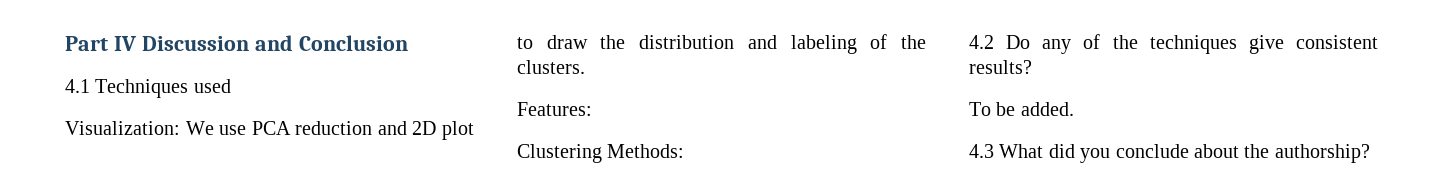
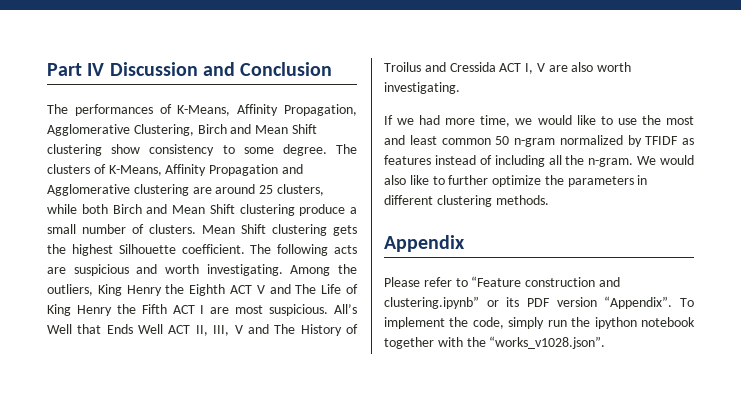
- 4.1 Techniques used
- Visualization: We use PCA reduction and 2D plot to draw the distribution and labeling of the clusters.
- Features:
- Clustering Methods:
- 4.2 Do any of the techniques give consistent results?
- To be added.
- 4.3 What did you conclude about the authorship?
+ The performances of K-Means, Affinity Propagation, Agglomerative Clustering, Birch and Mean Shift clustering show consistency to some degree. The clusters of K-Means, Affinity Propagation and Agglomerative clustering are around 25 clusters, while both Birch and Mean Shift clustering produce a small number of clusters. Mean Shift clustering gets the highest Silhouette coefficient. The following acts are suspicious and worth investigating. Among the outliers, King Henry the Eighth ACT V and The Life of King Henry the Fifth ACT I are most suspicious. All’s Well that Ends Well ACT II, III, V and The History of Troilus and Cressida ACT I, V are also worth investigating.
+ If we had more time, we would like to use the most and least common 50 n-gram normalized by TFIDF as features instead of including all the n-gram. We would also like to further optimize the parameters in different clustering methods.
+ Appendix
+ Please refer to “Feature construction and clustering.ipynb” or its PDF version “Appendix”. To implement the code, simply run the ipython notebook together with the “works_v1028.json”.

